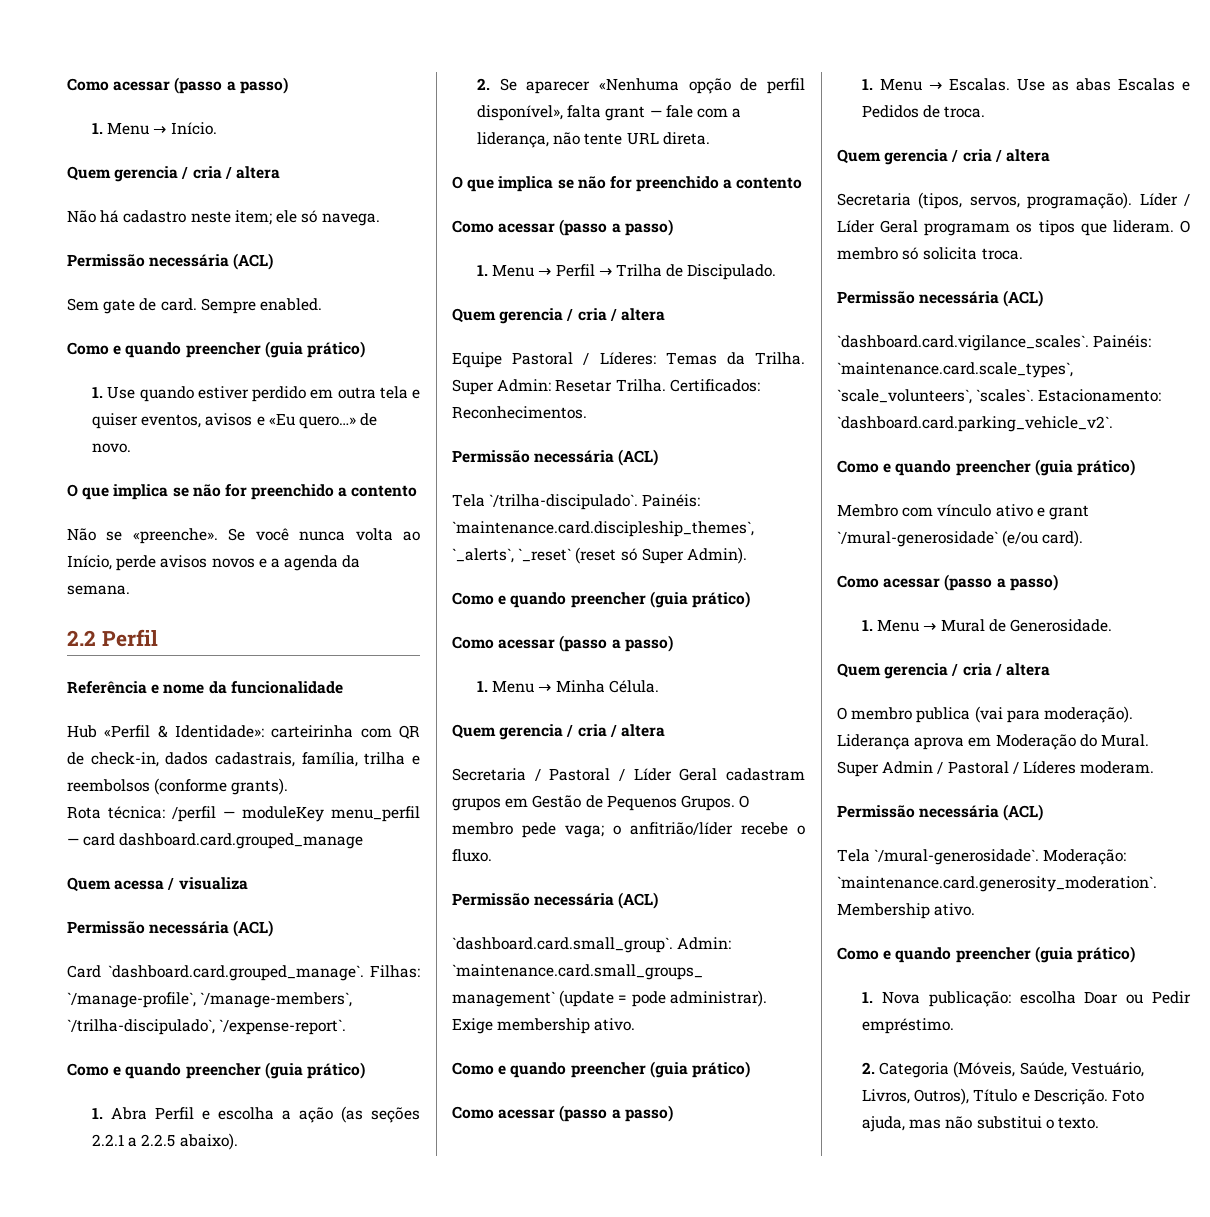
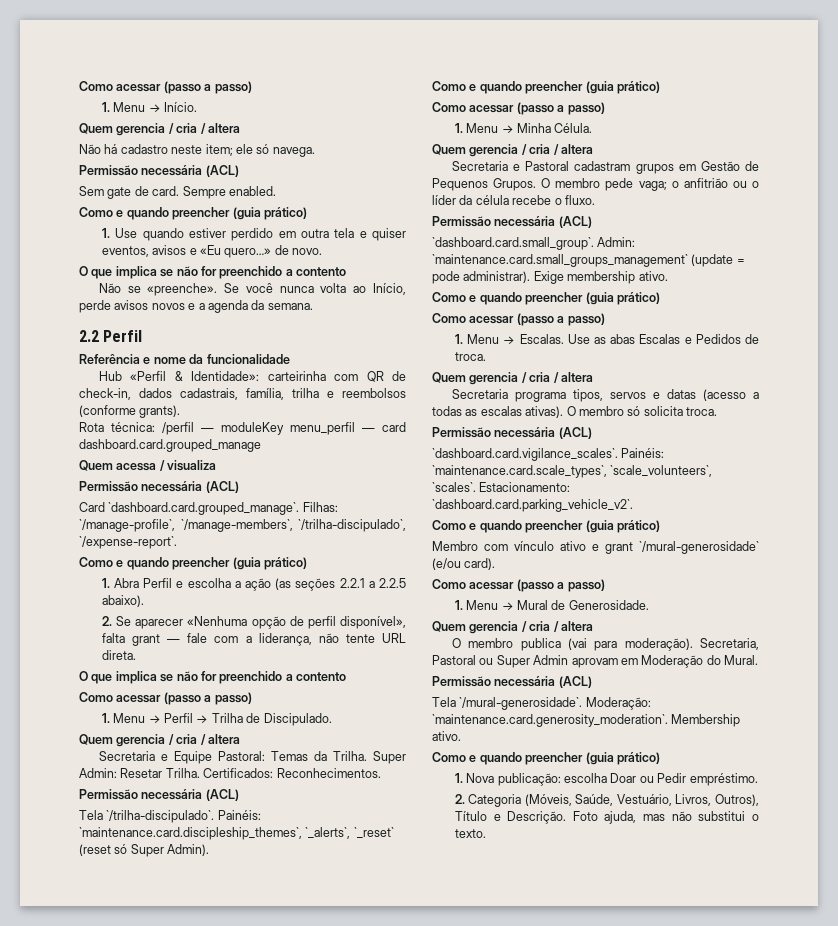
- Equipe Pastoral / Líderes: Temas da Trilha.
+ Secretaria e Equipe Pastoral: Temas da Trilha.
- Secretaria / Pastoral / Líder Geral cadastram grupos em Gestão de Pequenos Grupos.
+ Secretaria e Pastoral cadastram grupos em Gestão de Pequenos Grupos.
- O membro pede vaga; o anfitrião/líder recebe o fluxo.
+ O membro pede vaga; o anfitrião ou o líder da célula recebe o fluxo.
- Secretaria (tipos, servos, programação). Líder / Líder Geral programam os tipos que lideram.
+ Secretaria programa tipos, servos e datas (acesso a todas as escalas ativas).
- Liderança aprova em Moderação do Mural. Super Admin / Pastoral / Líderes moderam.
+ Secretaria, Pastoral ou Super Admin aprovam em Moderação do Mural.

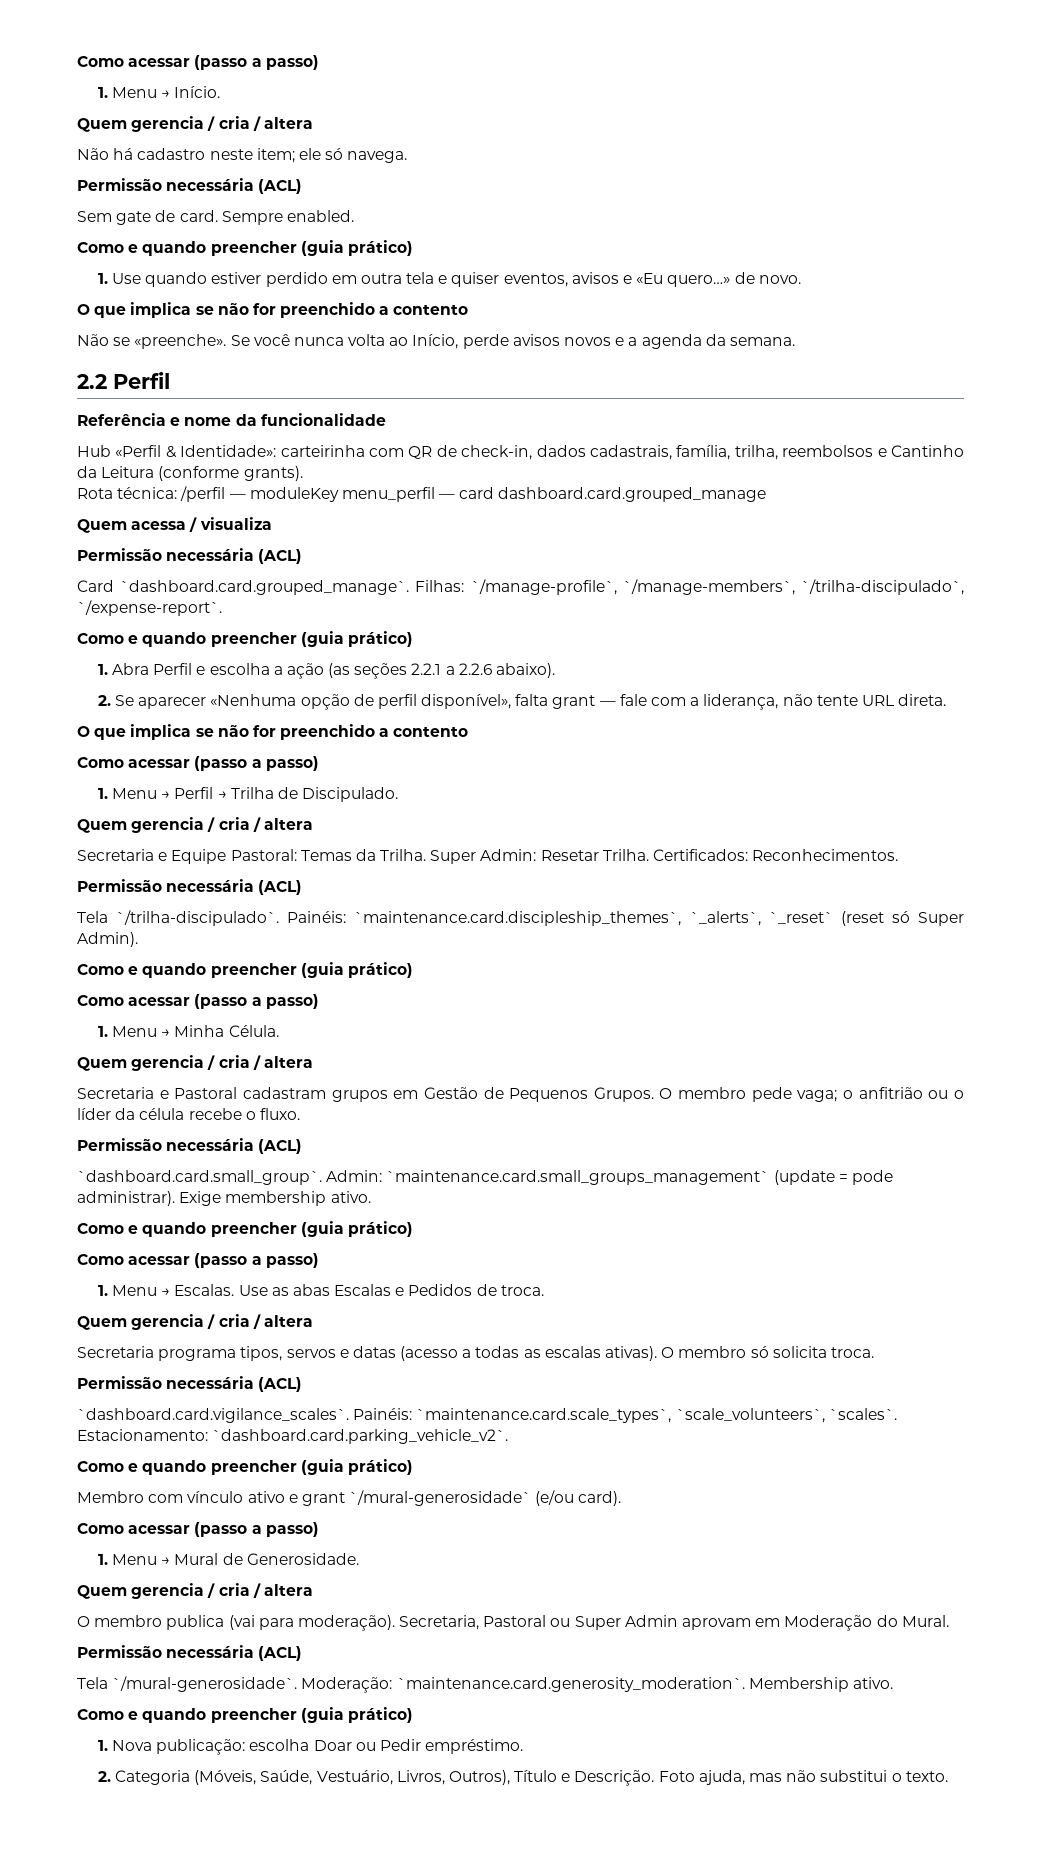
- Hub «Perfil & Identidade»: carteirinha com QR de check-in, dados cadastrais, família, trilha e reembolsos (conforme grants).
+ Hub «Perfil & Identidade»: carteirinha com QR de check-in, dados cadastrais, família, trilha, reembolsos e Cantinho da Leitura (conforme grants).
- 1. Abra Perfil e escolha a ação (as seções 2.2.1 a 2.2.5 abaixo).
+ 1. Abra Perfil e escolha a ação (as seções 2.2.1 a 2.2.6 abaixo).

